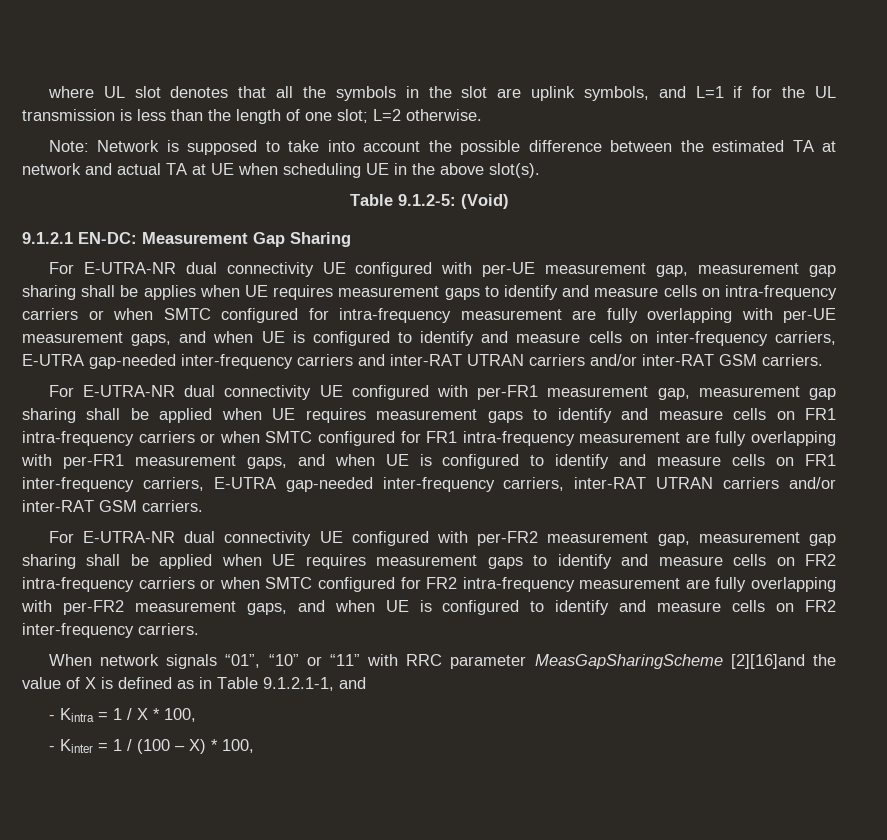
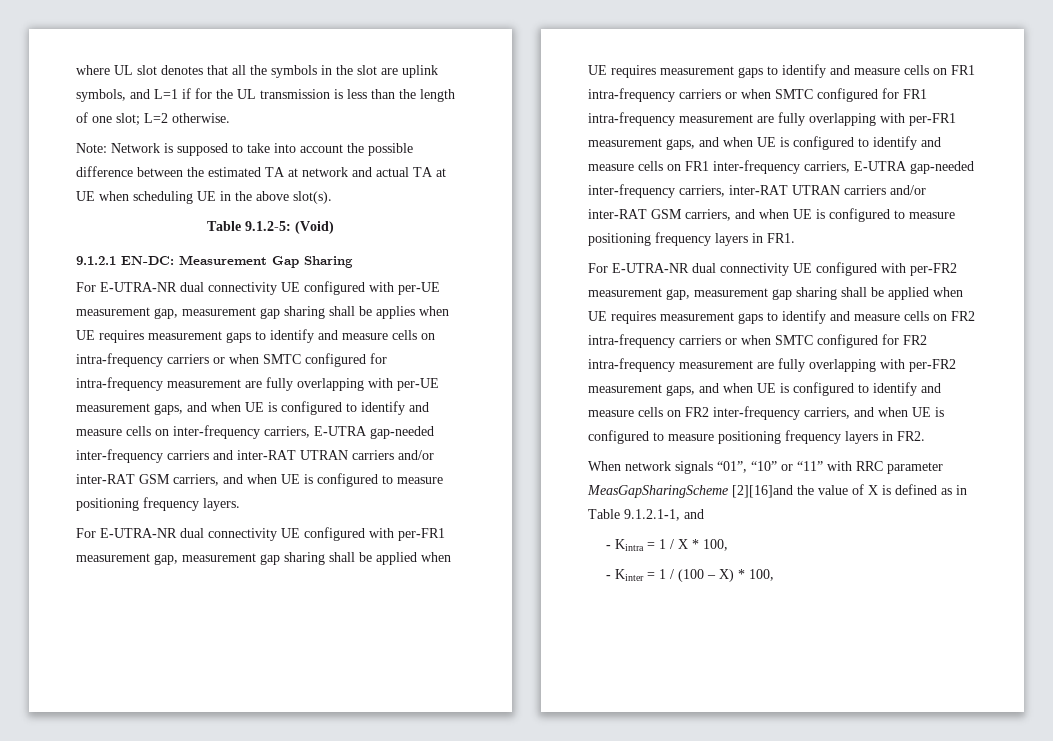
- For E-UTRA-NR dual connectivity UE configured with per-UE measurement gap, measurement gap sharing shall be applies when UE requires measurement gaps to identify and measure cells on intra-frequency carriers or when SMTC configured for intra-frequency measurement are fully overlapping with per-UE measurement gaps, and when UE is configured to identify and measure cells on inter-frequency carriers, E-UTRA gap-needed inter-frequency carriers and inter-RAT UTRAN carriers and/or inter-RAT GSM carriers.
+ For E-UTRA-NR dual connectivity UE configured with per-UE measurement gap, measurement gap sharing shall be applies when UE requires measurement gaps to identify and measure cells on intra-frequency carriers or when SMTC configured for intra-frequency measurement are fully overlapping with per-UE measurement gaps, and when UE is configured to identify and measure cells on inter-frequency carriers, E-UTRA gap-needed inter-frequency carriers and inter-RAT UTRAN carriers and/or inter-RAT GSM carriers, and when UE is configured to measure positioning frequency layers.
- For E-UTRA-NR dual connectivity UE configured with per-FR1 measurement gap, measurement gap sharing shall be applied when UE requires measurement gaps to identify and measure cells on FR1 intra-frequency carriers or when SMTC configured for FR1 intra-frequency measurement are fully overlapping with per-FR1 measurement gaps, and when UE is configured to identify and measure cells on FR1 inter-frequency carriers, E-UTRA gap-needed inter-frequency carriers, inter-RAT UTRAN carriers and/or inter-RAT GSM carriers.
+ For E-UTRA-NR dual connectivity UE configured with per-FR1 measurement gap, measurement gap sharing shall be applied when UE requires measurement gaps to identify and measure cells on FR1 intra-frequency carriers or when SMTC configured for FR1 intra-frequency measurement are fully overlapping with per-FR1 measurement gaps, and when UE is configured to identify and measure cells on FR1 inter-frequency carriers, E-UTRA gap-needed inter-frequency carriers, inter-RAT UTRAN carriers and/or inter-RAT GSM carriers, and when UE is configured to measure positioning frequency layers in FR1.
- For E-UTRA-NR dual connectivity UE configured with per-FR2 measurement gap, measurement gap sharing shall be applied when UE requires measurement gaps to identify and measure cells on FR2 intra-frequency carriers or when SMTC configured for FR2 intra-frequency measurement are fully overlapping with per-FR2 measurement gaps, and when UE is configured to identify and measure cells on FR2 inter-frequency carriers.
+ For E-UTRA-NR dual connectivity UE configured with per-FR2 measurement gap, measurement gap sharing shall be applied when UE requires measurement gaps to identify and measure cells on FR2 intra-frequency carriers or when SMTC configured for FR2 intra-frequency measurement are fully overlapping with per-FR2 measurement gaps, and when UE is configured to identify and measure cells on FR2 inter-frequency carriers, and when UE is configured to measure positioning frequency layers in FR2.

